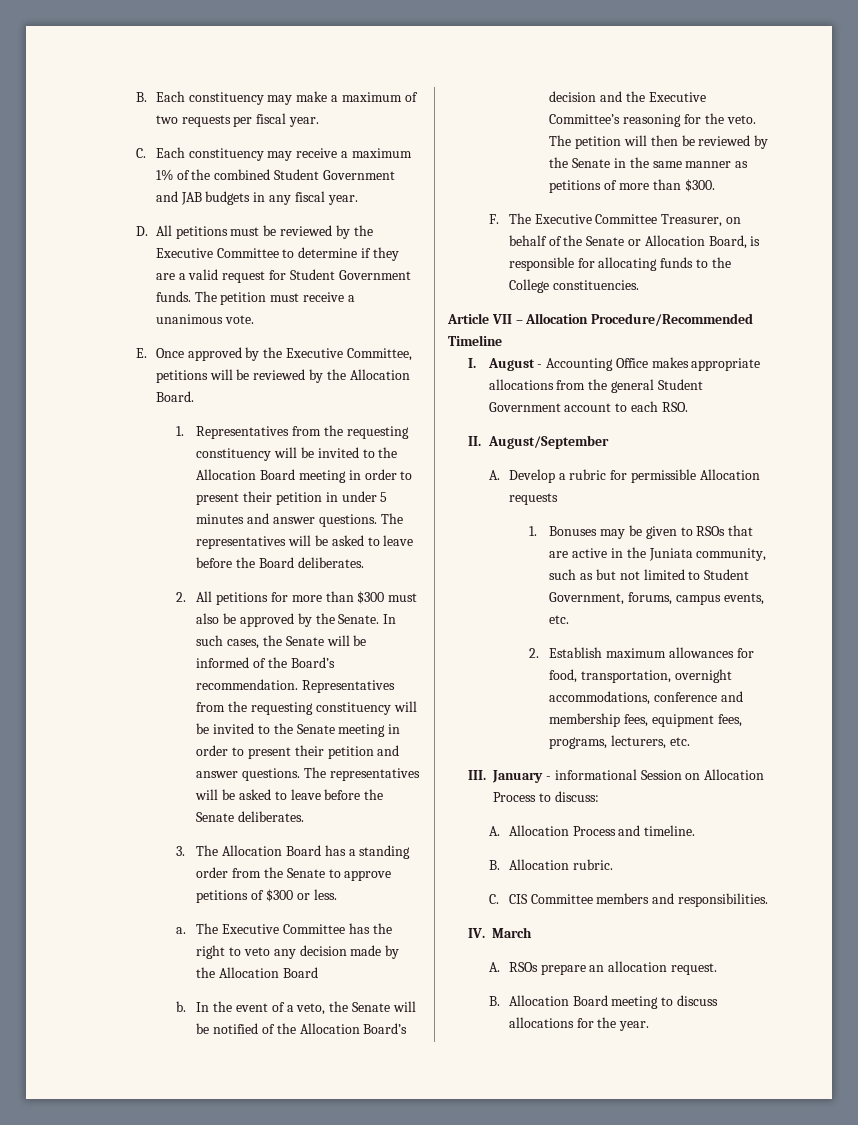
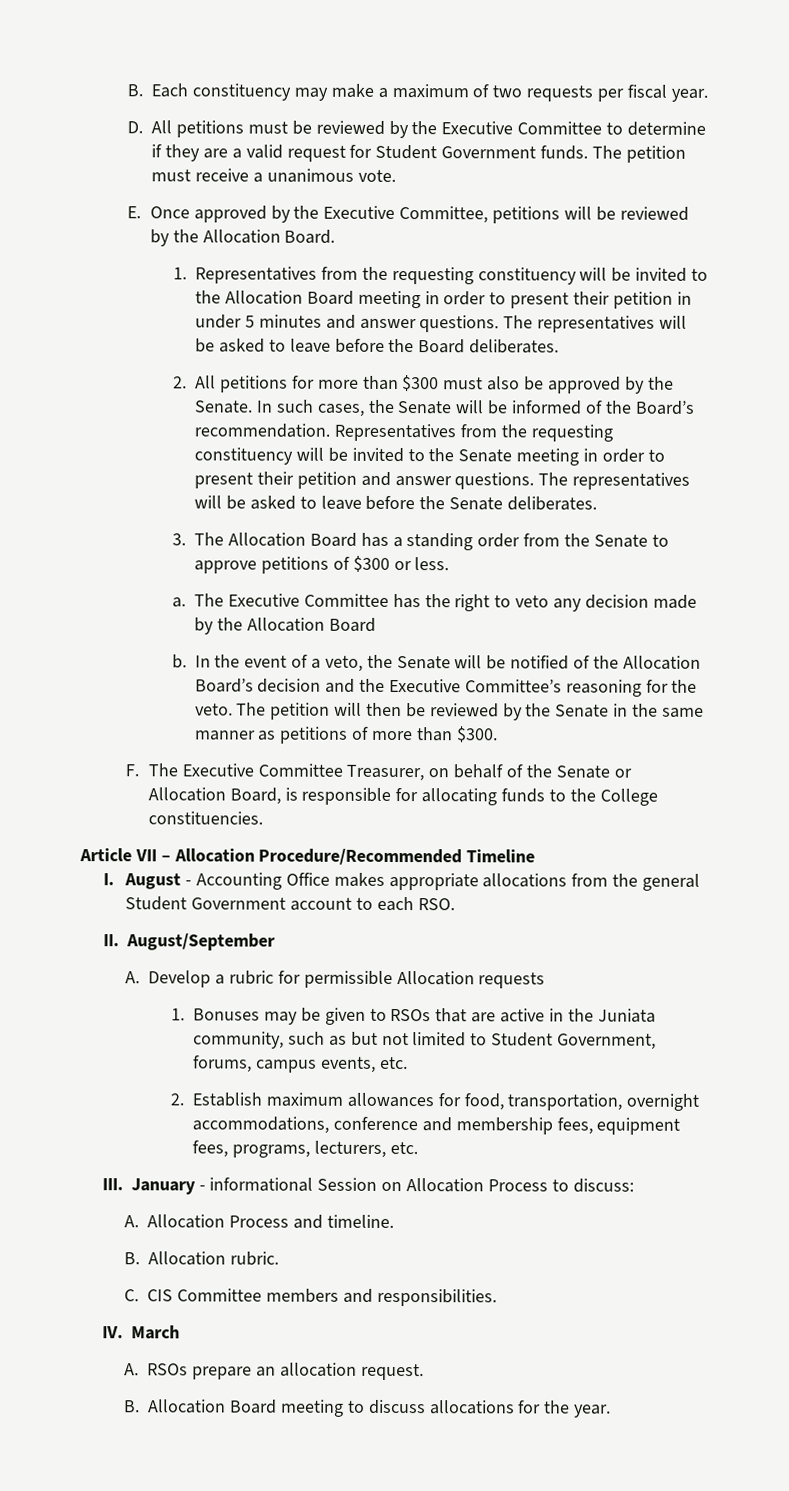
- C. Each constituency may receive a maximum 1% of the combined Student Government and JAB budgets in any fiscal year.

